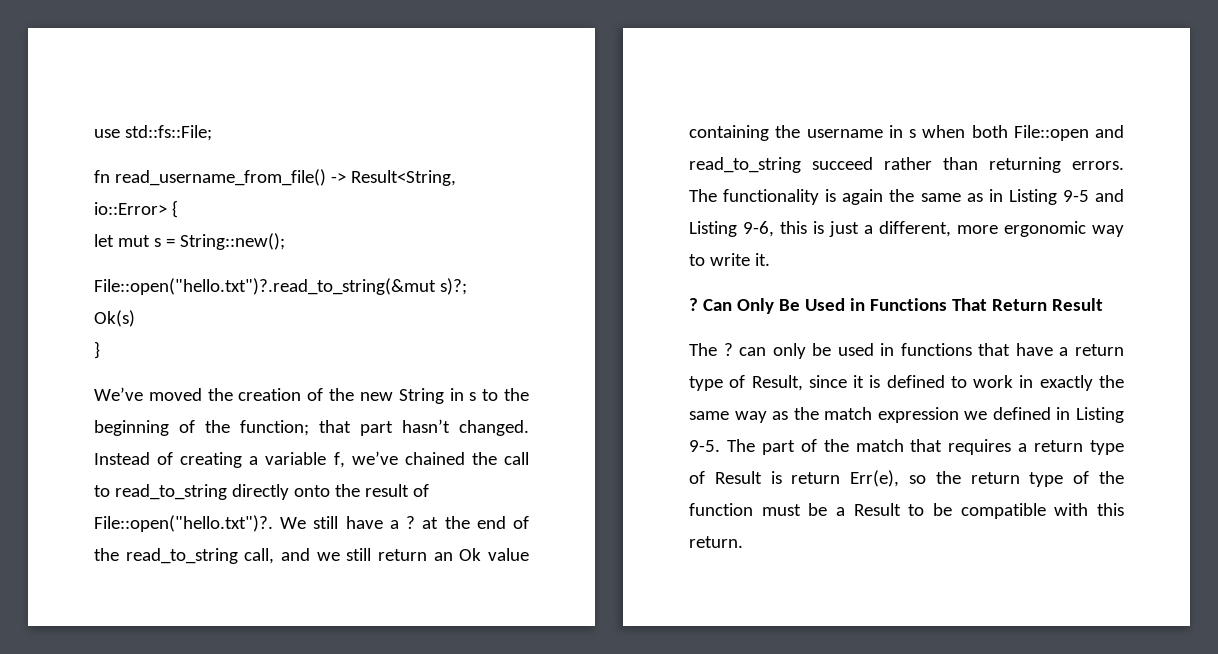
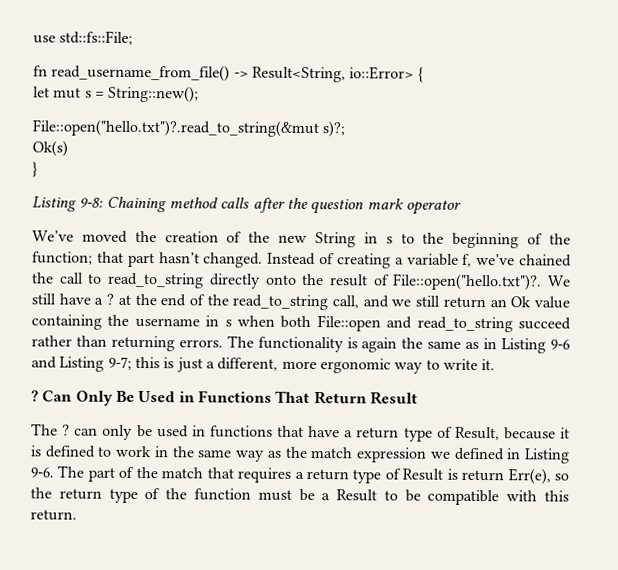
+ Listing 9-8: Chaining method calls after the question mark operator
- The functionality is again the same as in Listing 9-5 and Listing 9-6, this is just a different, more ergonomic way to write it.
+ The functionality is again the same as in Listing 9-6 and Listing 9-7; this is just a different, more ergonomic way to write it.
- The ? can only be used in functions that have a return type of Result, since it is defined to work in exactly the same way as the match expression we defined in Listing 9-5.
+ The ? can only be used in functions that have a return type of Result, because it is defined to work in the same way as the match expression we defined in Listing 9-6.

